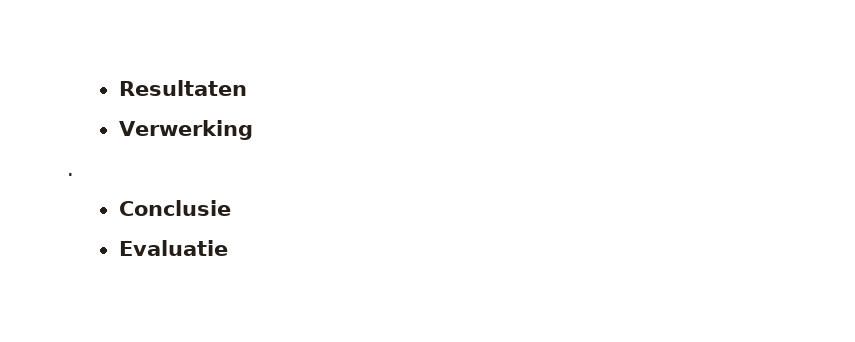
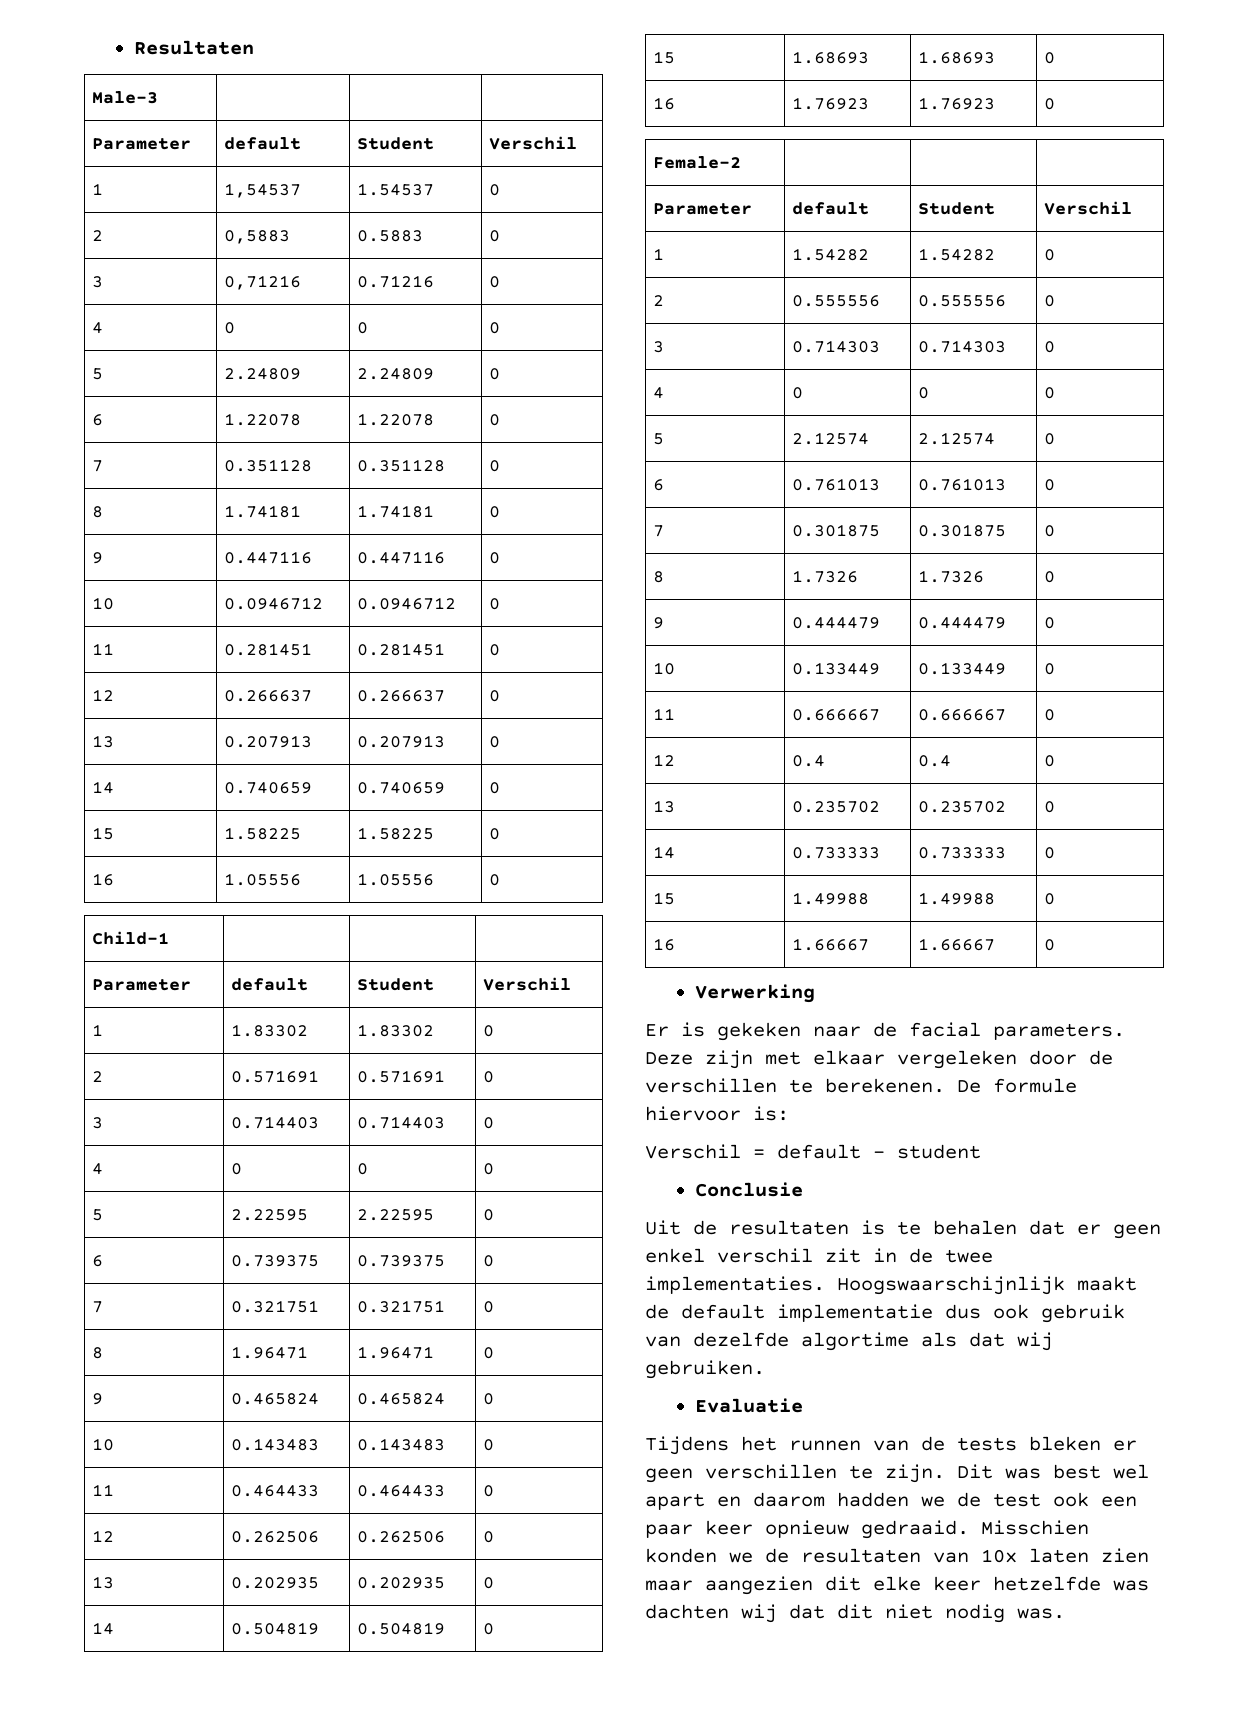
+ Male-3 | | |
+ Parameter | default | Student | Verschil
+ 1 | 1,54537 | 1.54537 | 0
+ 2 | 0,5883 | 0.5883 | 0
+ 3 | 0,71216 | 0.71216 | 0
+ 4 | 0 | 0 | 0
+ 5 | 2.24809 | 2.24809 | 0
+ 6 | 1.22078 | 1.22078 | 0
+ 7 | 0.351128 | 0.351128 | 0
+ 8 | 1.74181 | 1.74181 | 0
+ 9 | 0.447116 | 0.447116 | 0
+ 10 | 0.0946712 | 0.0946712 | 0
+ 11 | 0.281451 | 0.281451 | 0
+ 12 | 0.266637 | 0.266637 | 0
+ 13 | 0.207913 | 0.207913 | 0
+ 14 | 0.740659 | 0.740659 | 0
+ 15 | 1.58225 | 1.58225 | 0
+ 16 | 1.05556 | 1.05556 | 0
+ Child-1 | | |
+ Parameter | default | Student | Verschil
+ 1 | 1.83302 | 1.83302 | 0
+ 2 | 0.571691 | 0.571691 | 0
+ 3 | 0.714403 | 0.714403 | 0
+ 4 | 0 | 0 | 0
+ 5 | 2.22595 | 2.22595 | 0
+ 6 | 0.739375 | 0.739375 | 0
+ 7 | 0.321751 | 0.321751 | 0
+ 8 | 1.96471 | 1.96471 | 0
+ 9 | 0.465824 | 0.465824 | 0
+ 10 | 0.143483 | 0.143483 | 0
+ 11 | 0.464433 | 0.464433 | 0
+ 12 | 0.262506 | 0.262506 | 0
+ 13 | 0.202935 | 0.202935 | 0
+ 14 | 0.504819 | 0.504819 | 0
+ 15 | 1.68693 | 1.68693 | 0
+ 16 | 1.76923 | 1.76923 | 0
+ Female-2 | | |
+ Parameter | default | Student | Verschil
+ 1 | 1.54282 | 1.54282 | 0
+ 2 | 0.555556 | 0.555556 | 0
+ 3 | 0.714303 | 0.714303 | 0
+ 4 | 0 | 0 | 0
+ 5 | 2.12574 | 2.12574 | 0
+ 6 | 0.761013 | 0.761013 | 0
+ 7 | 0.301875 | 0.301875 | 0
+ 8 | 1.7326 | 1.7326 | 0
+ 9 | 0.444479 | 0.444479 | 0
+ 10 | 0.133449 | 0.133449 | 0
+ 11 | 0.666667 | 0.666667 | 0
+ 12 | 0.4 | 0.4 | 0
+ 13 | 0.235702 | 0.235702 | 0
+ 14 | 0.733333 | 0.733333 | 0
+ 15 | 1.49988 | 1.49988 | 0
+ 16 | 1.66667 | 1.66667 | 0
  Verwerking
- .
+ Er is gekeken naar de facial parameters. Deze zijn met elkaar vergeleken door de verschillen te berekenen. De formule hiervoor is:
+ Verschil = default - student
  Conclusie
+ Uit de resultaten is te behalen dat er geen enkel verschil zit in de twee implementaties. Hoogswaarschijnlijk maakt de default implementatie dus ook gebruik van dezelfde algortime als dat wij gebruiken.
  Evaluatie
+ Tijdens het runnen van de tests bleken er geen verschillen te zijn. Dit was best wel apart en daarom hadden we de test ook een paar keer opnieuw gedraaid. Misschien konden we de resultaten van 10x laten zien maar aangezien dit elke keer hetzelfde was dachten wij dat dit niet nodig was.

